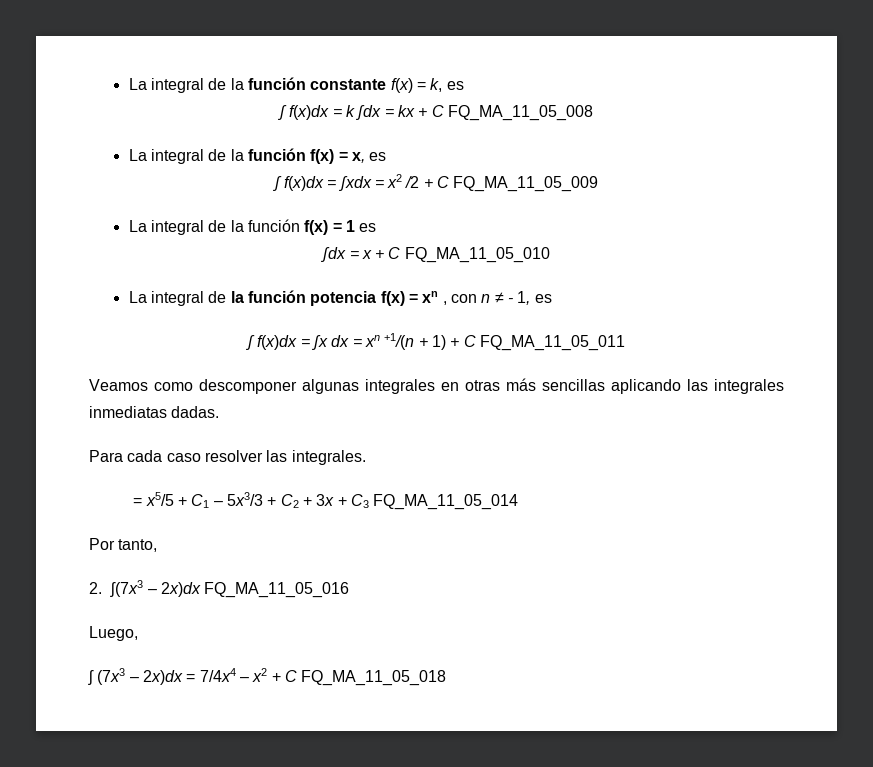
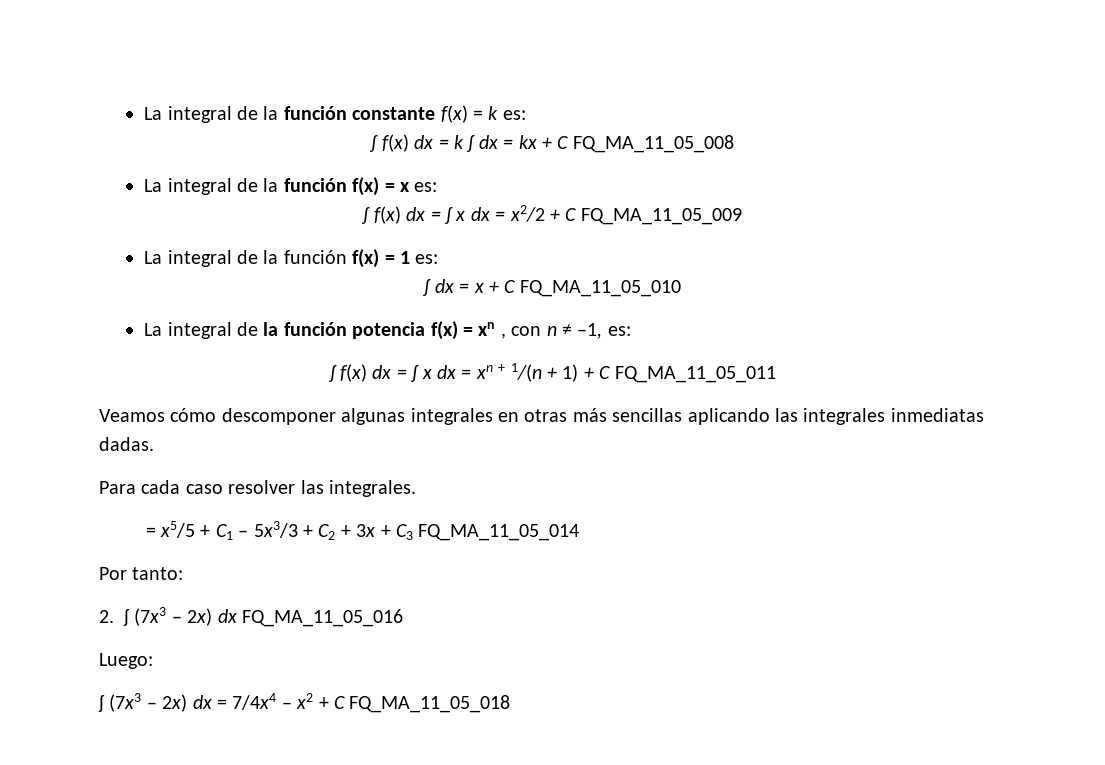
- La integral de la función constante f(x) = k, es
- ʃ f(x)dx = k ʃdx = kx + C FQ_MA_11_05_008
+ La integral de la función constante f(x) = k es:
+ ʃ f(x) dx = k ʃ dx = kx + C FQ_MA_11_05_008
- La integral de la función f(x) = x, es
- ʃ f(x)dx = ʃxdx = x2 /2 + C FQ_MA_11_05_009
+ La integral de la función f(x) = x es:
+ ʃ f(x) dx = ʃ x dx = x2/2 + C FQ_MA_11_05_009
- La integral de la función f(x) = 1 es
- ʃdx = x + C FQ_MA_11_05_010
+ La integral de la función f(x) = 1 es:
+ ʃ dx = x + C FQ_MA_11_05_010
- La integral de la función potencia f(x) = xn , con n ≠ - 1, es
- ʃ f(x)dx = ʃx dx = xn +1/(n + 1) + C FQ_MA_11_05_011
+ La integral de la función potencia f(x) = xn , con n ≠ –1, es:
+ ʃ f(x) dx = ʃ x dx = xn + 1/(n + 1) + C FQ_MA_11_05_011
- Veamos como descomponer algunas integrales en otras más sencillas aplicando las integrales inmediatas dadas.
+ Veamos cómo descomponer algunas integrales en otras más sencillas aplicando las integrales inmediatas dadas.
- Por tanto,
+ Por tanto:
- 2. ʃ(7x3 – 2x)dx FQ_MA_11_05_016
+ 2. ʃ (7x3 – 2x) dx FQ_MA_11_05_016
- Luego,
- ʃ (7x3 – 2x)dx = 7/4x4 – x2 + C FQ_MA_11_05_018
+ Luego:
+ ʃ (7x3 – 2x) dx = 7/4x4 – x2 + C FQ_MA_11_05_018

